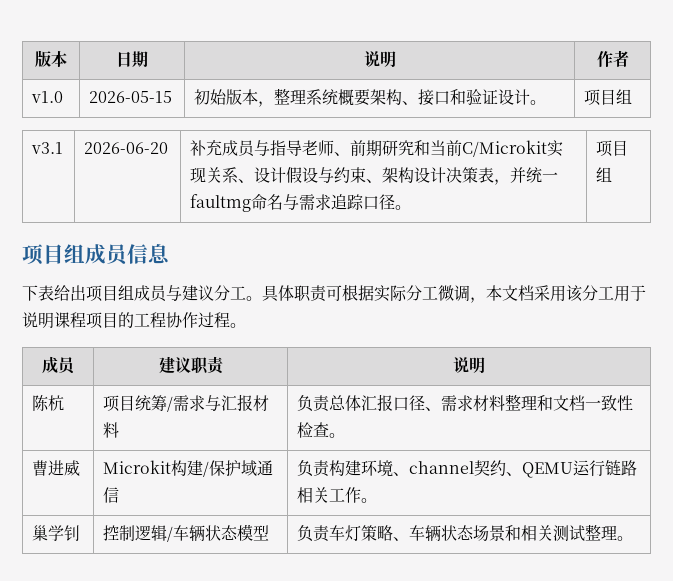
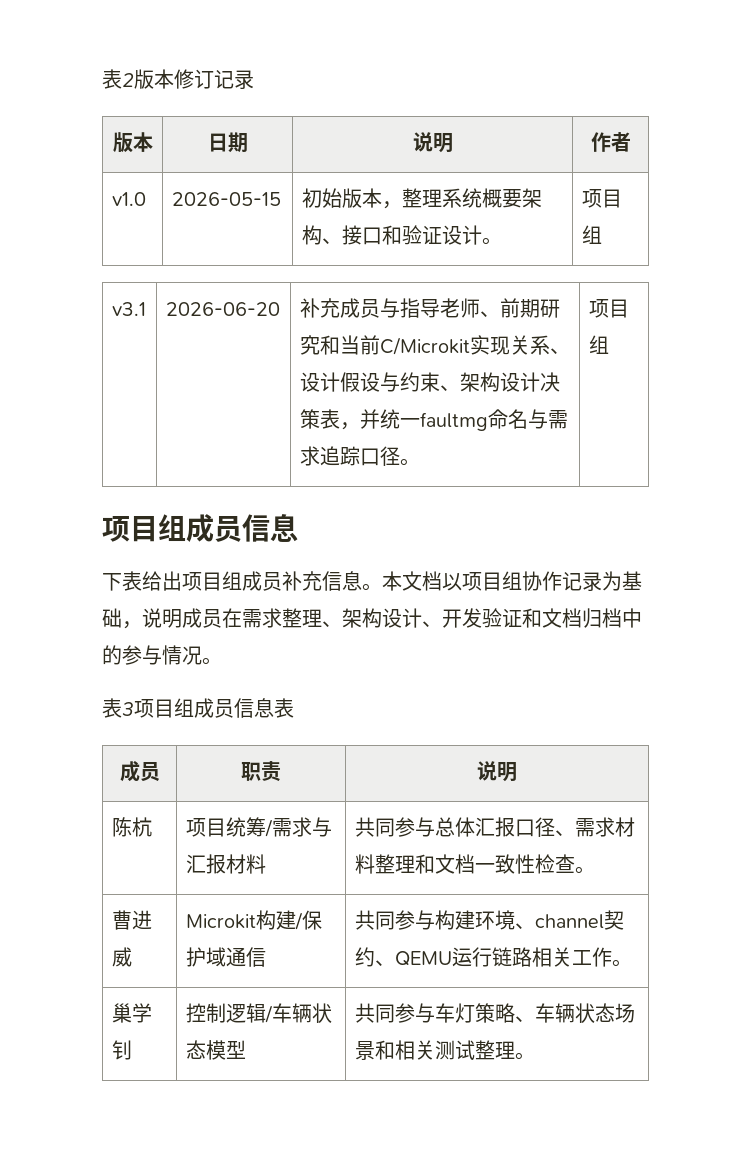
+ 表2版本修订记录
- 下表给出项目组成员与建议分工。具体职责可根据实际分工微调，本文档采用该分工用于说明课程项目的工程协作过程。
+ 下表给出项目组成员补充信息。本文档以项目组协作记录为基础，说明成员在需求整理、架构设计、开发验证和文档归档中的参与情况。
+ 表3项目组成员信息表
- 成员 | 建议职责 | 说明
+ 成员 | 职责 | 说明
- 陈杭 | 项目统筹/需求与汇报材料 | 负责总体汇报口径、需求材料整理和文档一致性检查。
+ 陈杭 | 项目统筹/需求与汇报材料 | 共同参与总体汇报口径、需求材料整理和文档一致性检查。
- 曹进威 | Microkit构建/保护域通信 | 负责构建环境、channel契约、QEMU运行链路相关工作。
+ 曹进威 | Microkit构建/保护域通信 | 共同参与构建环境、channel契约、QEMU运行链路相关工作。
- 巢学钊 | 控制逻辑/车辆状态模型 | 负责车灯策略、车辆状态场景和相关测试整理。
+ 巢学钊 | 控制逻辑/车辆状态模型 | 共同参与车灯策略、车辆状态场景和相关测试整理。

